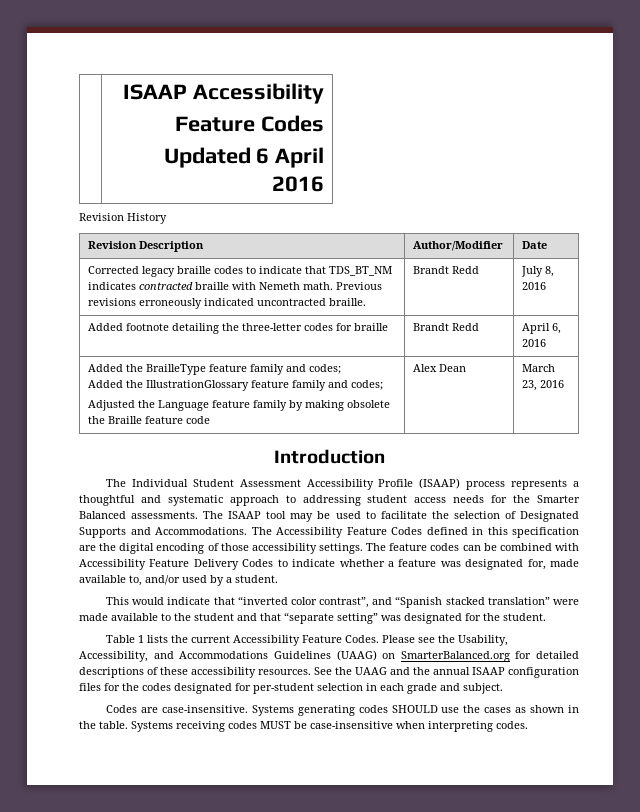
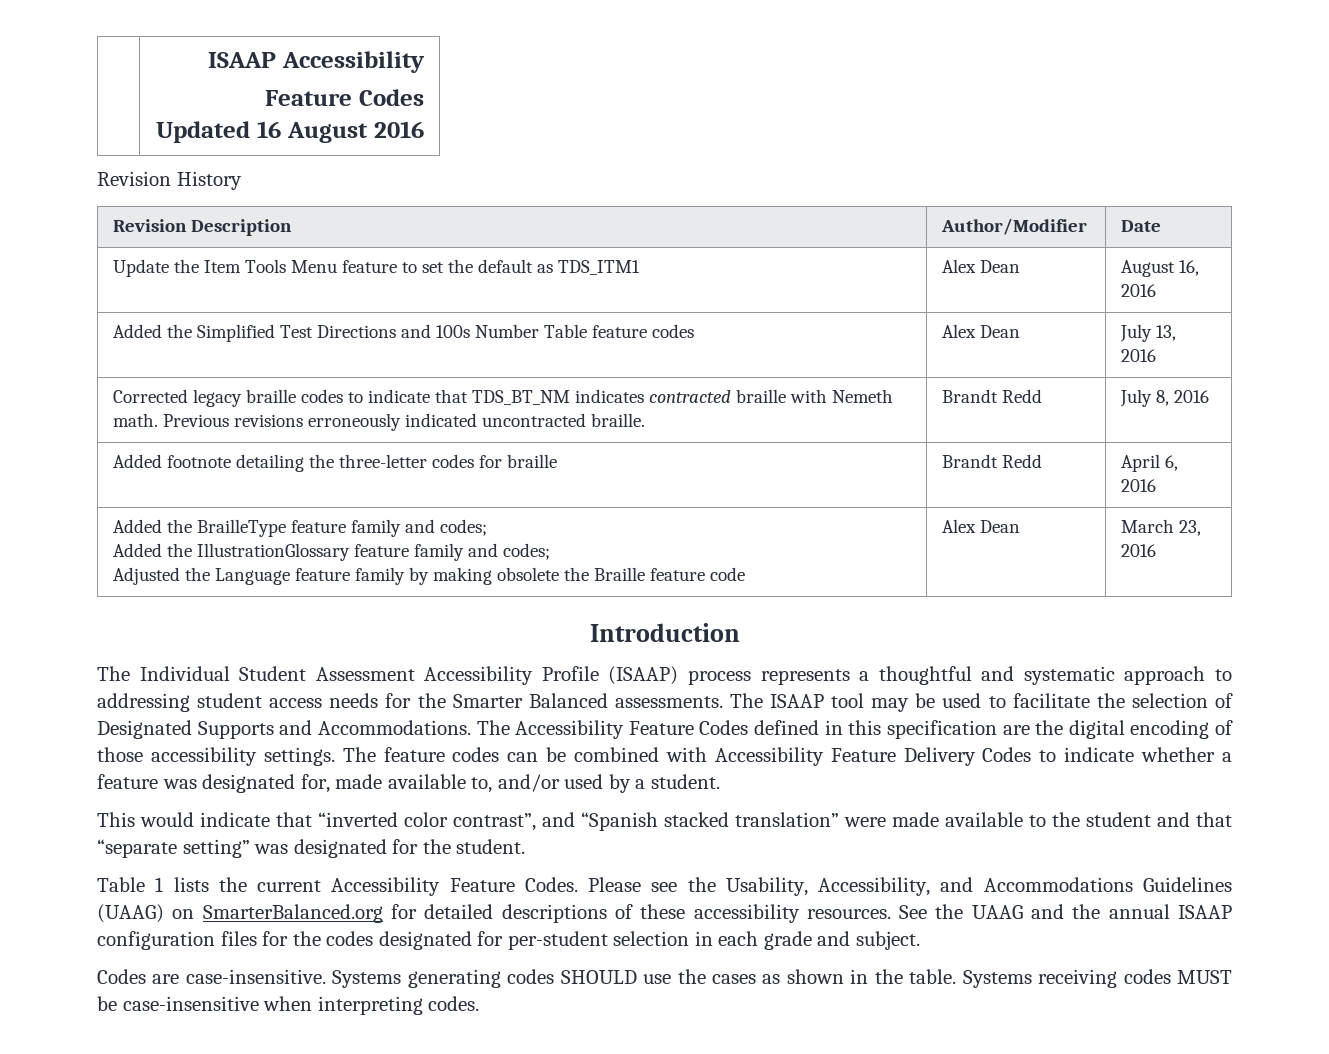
  | ISAAP Accessibility
  Feature Codes
- Updated 6 April 2016
+ Updated 16 August 2016
+ Update the Item Tools Menu feature to set the default as TDS_ITM1 | Alex Dean | August 16, 2016
+ Added the Simplified Test Directions and 100s Number Table feature codes | Alex Dean | July 13, 2016

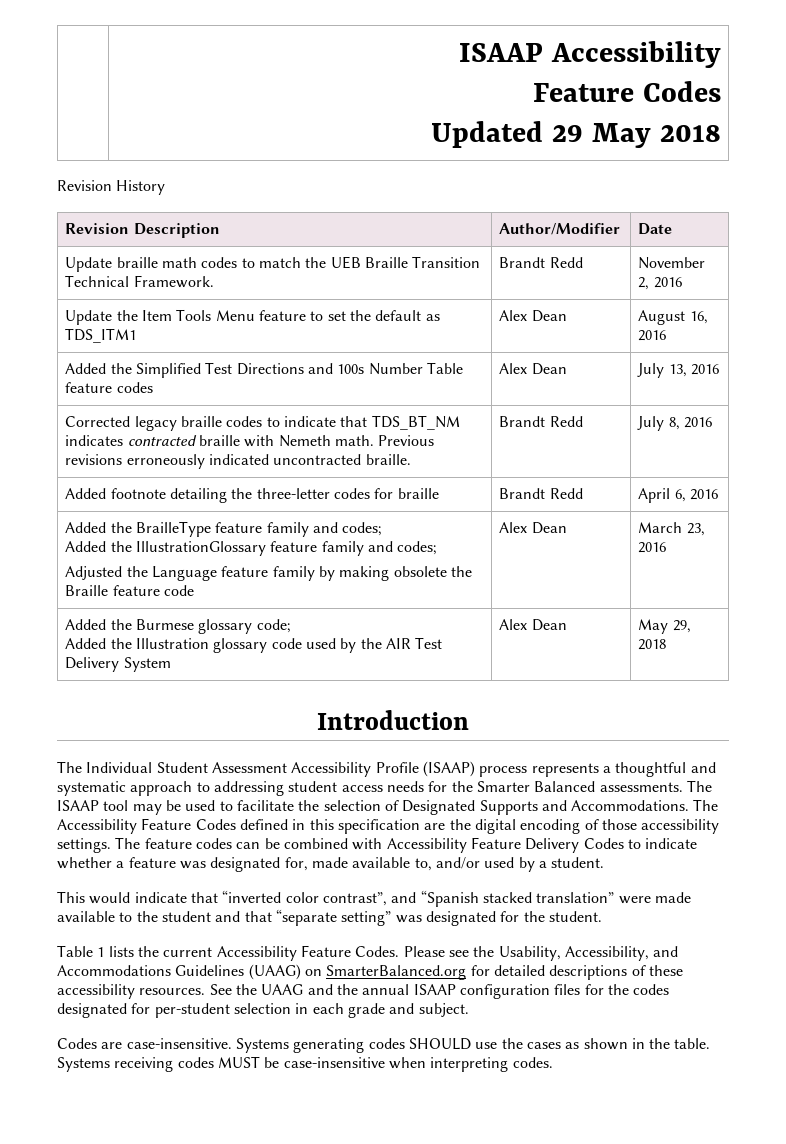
  | ISAAP Accessibility
  Feature Codes
- Updated 16 August 2016
+ Updated 29 May 2018
+ Update braille math codes to match the UEB Braille Transition Technical Framework. | Brandt Redd | November 2, 2016
+ Added the Burmese glossary code;
+ Added the Illustration glossary code used by the AIR Test Delivery System | Alex Dean | May 29, 2018

